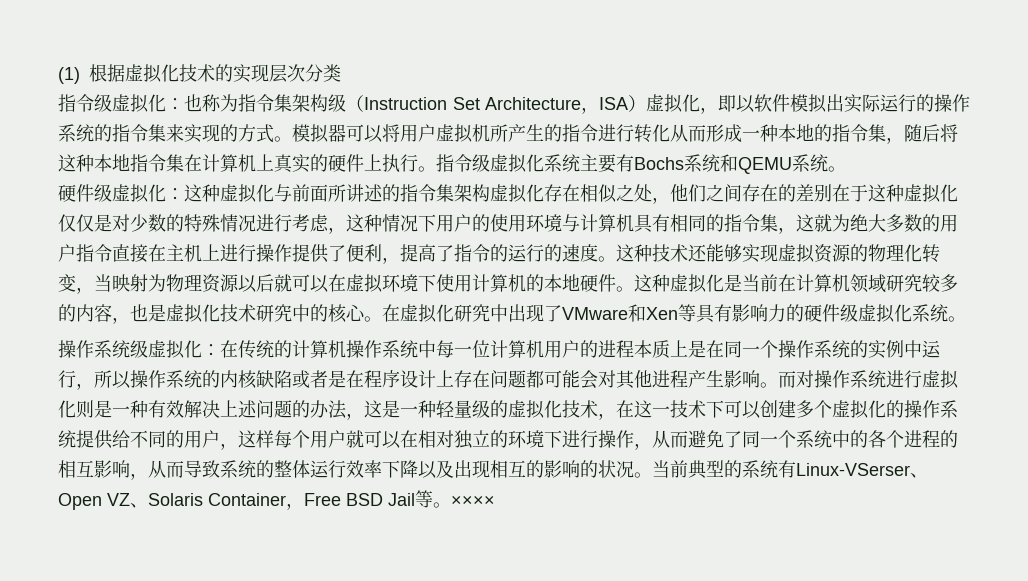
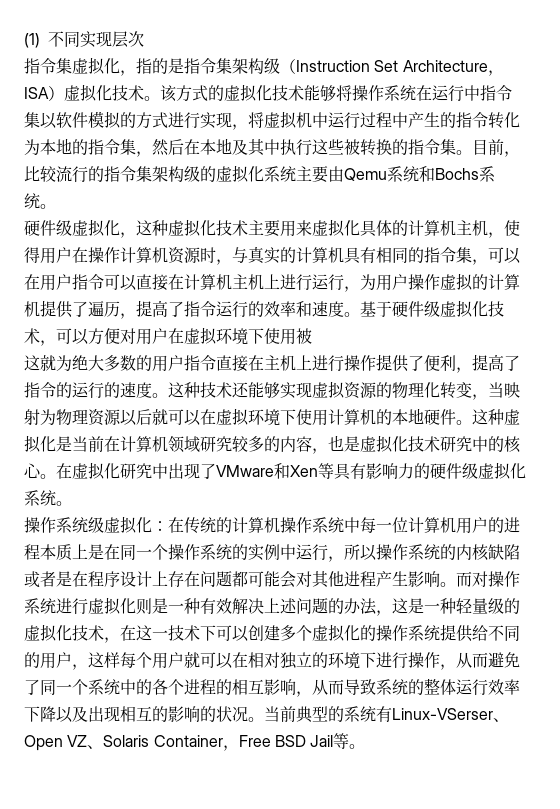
- (1)根据虚拟化技术的实现层次分类
- 指令级虚拟化：也称为指令集架构级（Instruction Set Architecture，ISA）虚拟化，即以软件模拟出实际运行的操作系统的指令集来实现的方式。模拟器可以将用户虚拟机所产生的指令进行转化从而形成一种本地的指令集，随后将这种本地指令集在计算机上真实的硬件上执行。指令级虚拟化系统主要有Bochs系统和QEMU系统。
+ (1)不同实现层次
+ 指令集虚拟化，指的是指令集架构级（Instruction Set Architecture，ISA）虚拟化技术。该方式的虚拟化技术能够将操作系统在运行中指令集以软件模拟的方式进行实现，将虚拟机中运行过程中产生的指令转化为本地的指令集，然后在本地及其中执行这些被转换的指令集。目前，比较流行的指令集架构级的虚拟化系统主要由Qemu系统和Bochs系统。
- 硬件级虚拟化：这种虚拟化与前面所讲述的指令集架构虚拟化存在相似之处，他们之间存在的差别在于这种虚拟化仅仅是对少数的特殊情况进行考虑，这种情况下用户的使用环境与计算机具有相同的指令集，这就为绝大多数的用户指令直接在主机上进行操作提供了便利，提高了指令的运行的速度。
+ 硬件级虚拟化，这种虚拟化技术主要用来虚拟化具体的计算机主机，使得用户在操作计算机资源时，与真实的计算机具有相同的指令集，可以在用户指令可以直接在计算机主机上进行运行，为用户操作虚拟的计算机提供了遍历，提高了指令运行的效率和速度。基于硬件级虚拟化技术，可以方便对用户在虚拟环境下使用被
+ 这就为绝大多数的用户指令直接在主机上进行操作提供了便利，提高了指令的运行的速度。
- ××××

